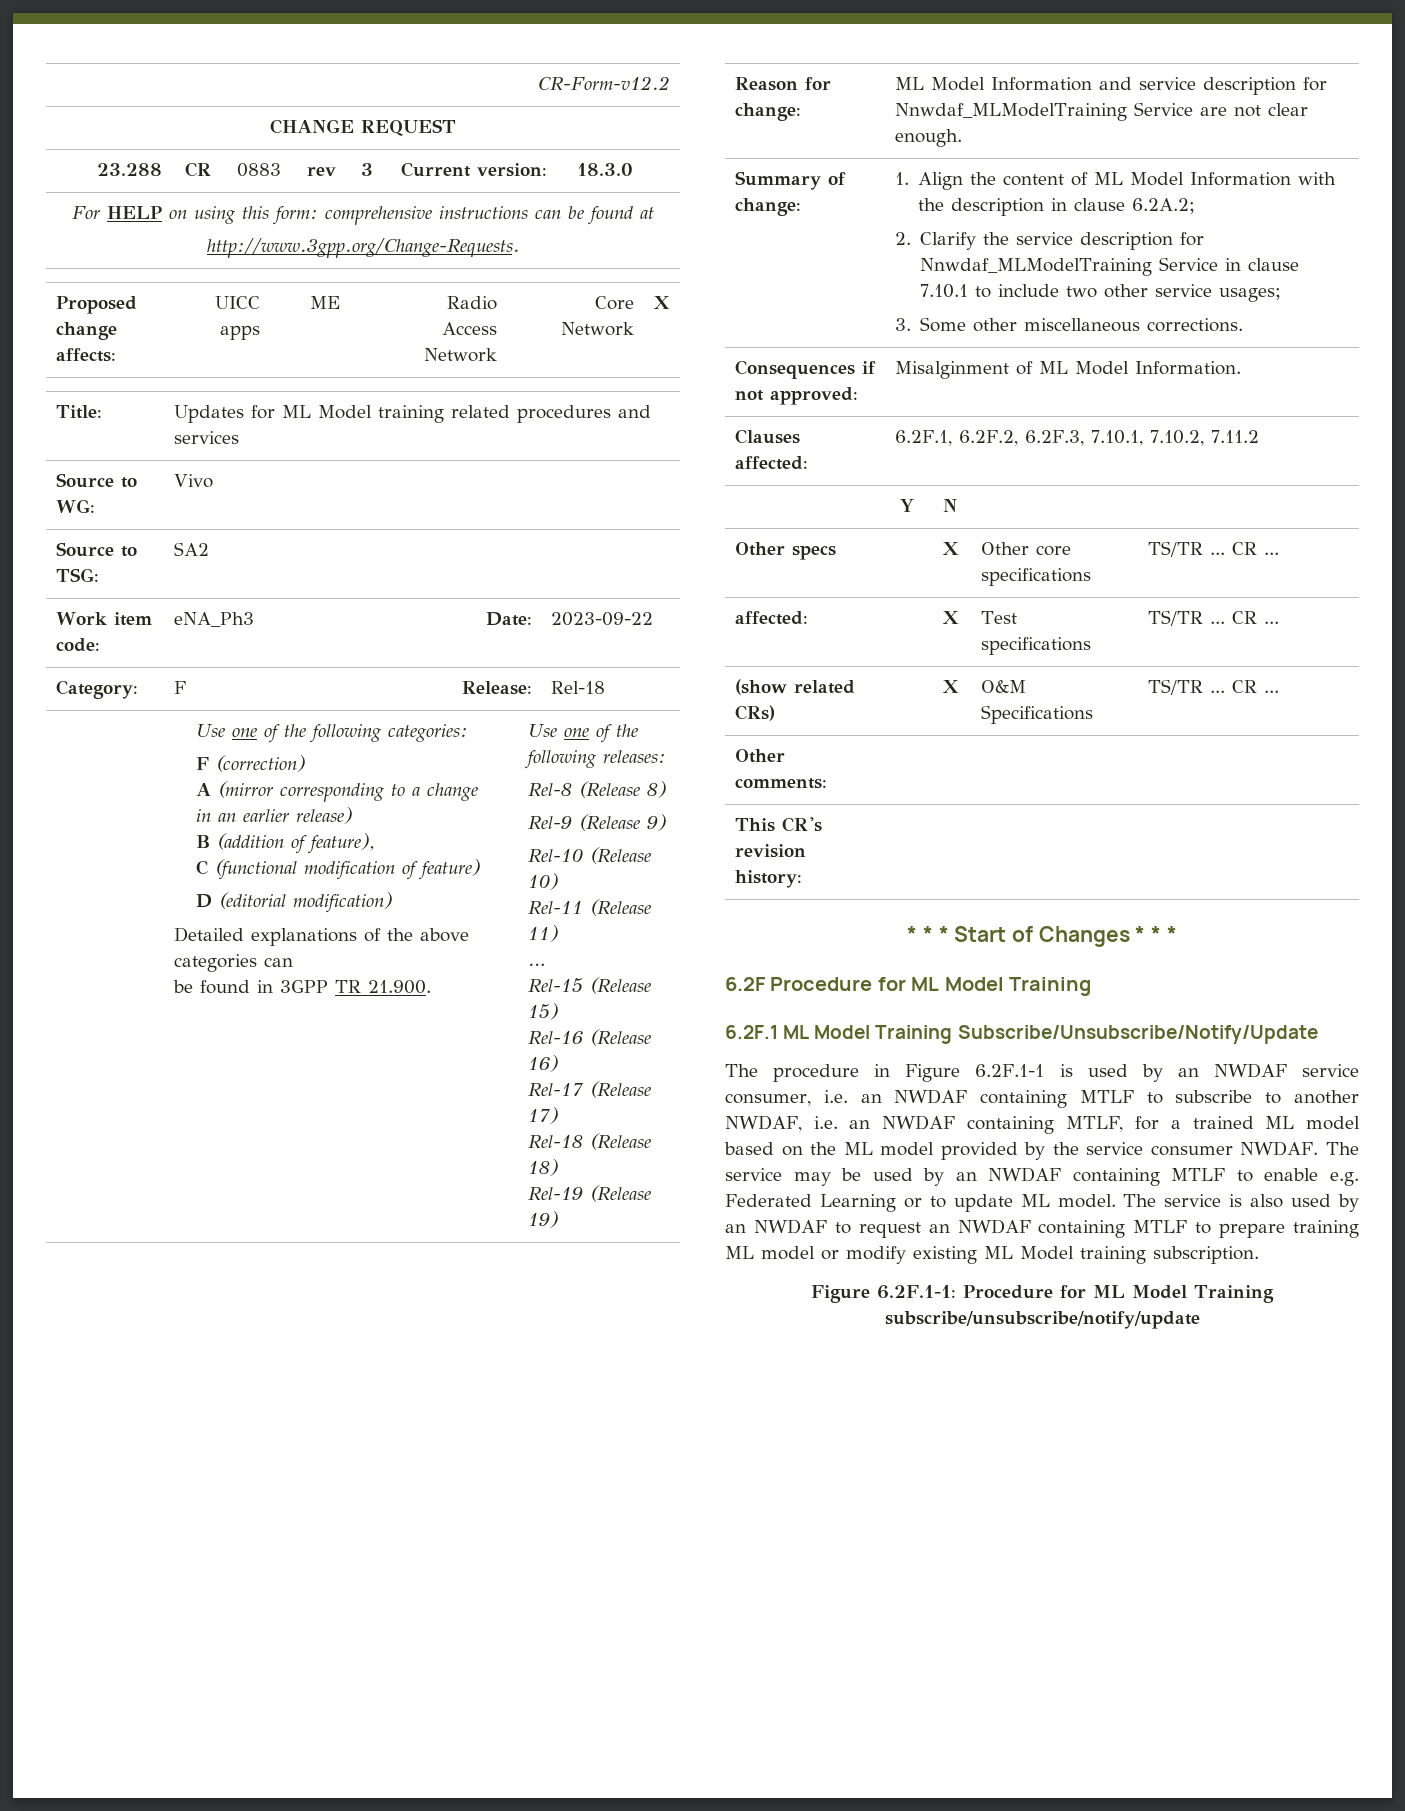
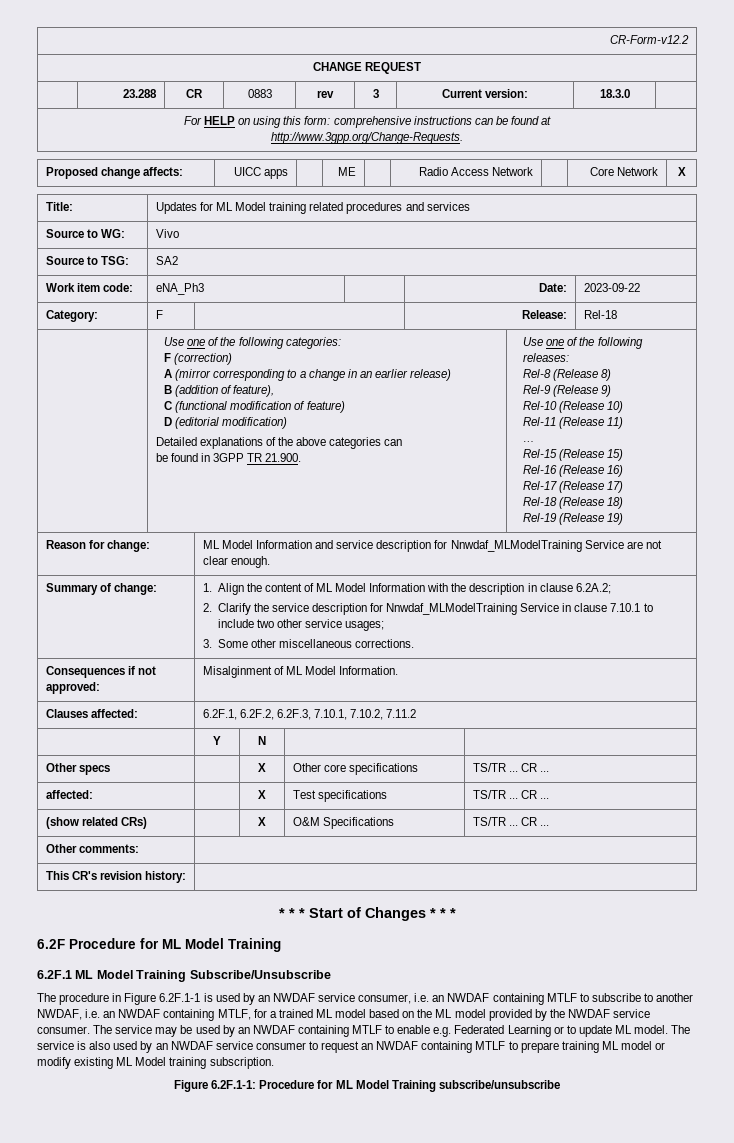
- 6.2F.1 ML Model Training Subscribe/Unsubscribe/Notify/Update
+ 6.2F.1 ML Model Training Subscribe/Unsubscribe
- The procedure in Figure 6.2F.1-1 is used by an NWDAF service consumer, i.e. an NWDAF containing MTLF to subscribe to another NWDAF, i.e. an NWDAF containing MTLF, for a trained ML model based on the ML model provided by the service consumer NWDAF.
+ The procedure in Figure 6.2F.1-1 is used by an NWDAF service consumer, i.e. an NWDAF containing MTLF to subscribe to another NWDAF, i.e. an NWDAF containing MTLF, for a trained ML model based on the ML model provided by the NWDAF service consumer.
- The service is also used by an NWDAF to request an NWDAF containing MTLF to prepare training ML model or modify existing ML Model training subscription.
+ The service is also used by an NWDAF service consumer to request an NWDAF containing MTLF to prepare training ML model or modify existing ML Model training subscription.
- Figure 6.2F.1-1: Procedure for ML Model Training subscribe/unsubscribe/notify/update
+ Figure 6.2F.1-1: Procedure for ML Model Training subscribe/unsubscribe

